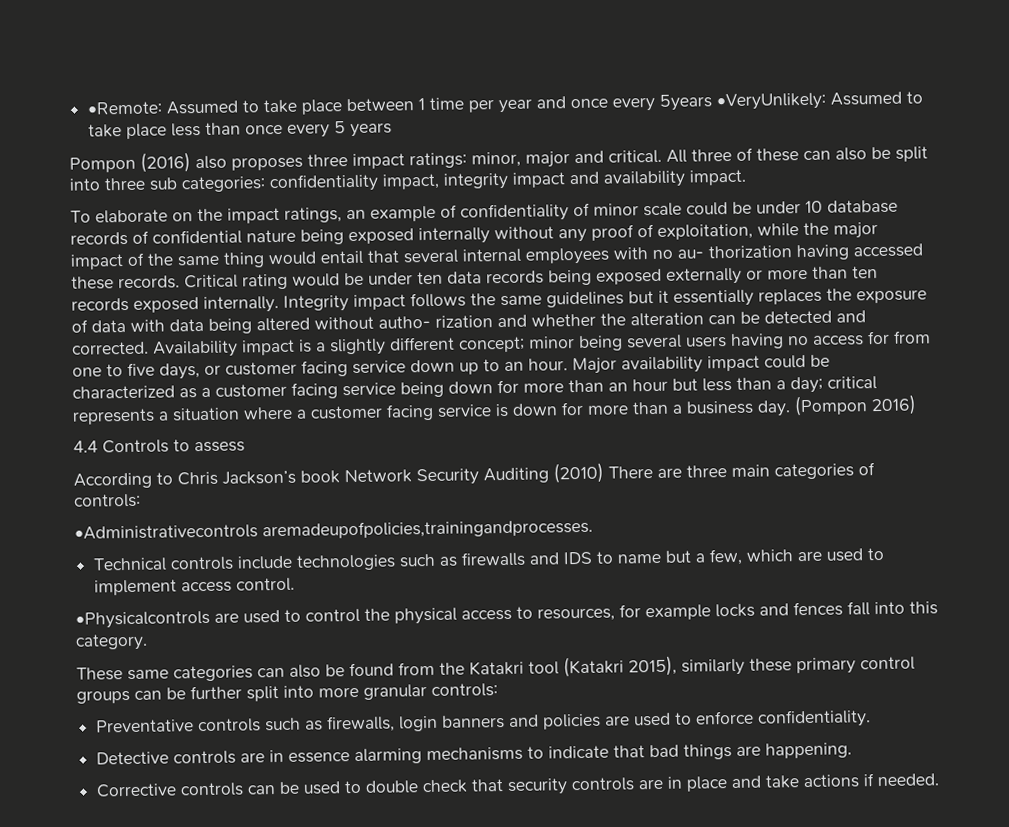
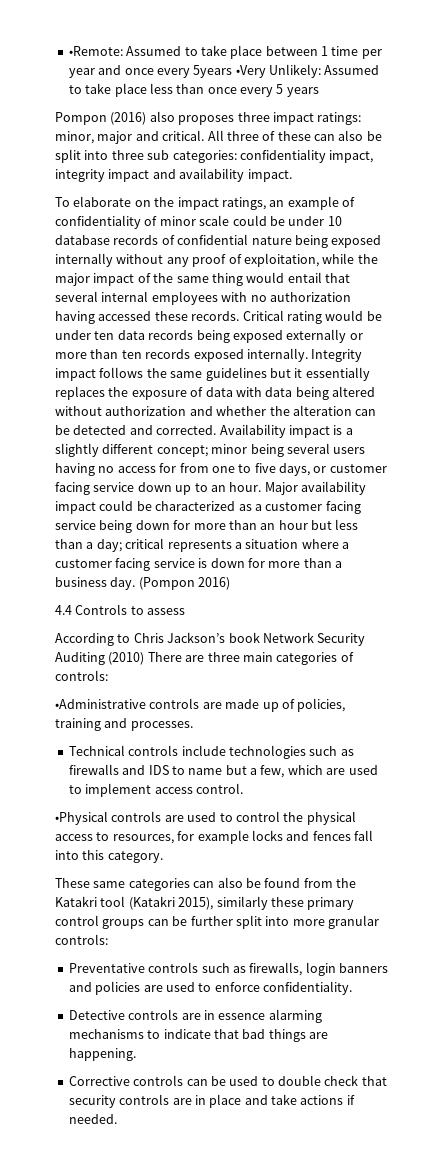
- •Remote: Assumed to take place between 1 time per year and once every 5years •VeryUnlikely: Assumed to take place less than once every 5 years
+ •Remote: Assumed to take place between 1 time per year and once every 5years •Very Unlikely: Assumed to take place less than once every 5 years
- To elaborate on the impact ratings, an example of confidentiality of minor scale could be under 10 database records of confidential nature being exposed internally without any proof of exploitation, while the major impact of the same thing would entail that several internal employees with no au- thorization having accessed these records.
+ To elaborate on the impact ratings, an example of confidentiality of minor scale could be under 10 database records of confidential nature being exposed internally without any proof of exploitation, while the major impact of the same thing would entail that several internal employees with no authorization having accessed these records.
- Integrity impact follows the same guidelines but it essentially replaces the exposure of data with data being altered without autho- rization and whether the alteration can be detected and corrected.
+ Integrity impact follows the same guidelines but it essentially replaces the exposure of data with data being altered without authorization and whether the alteration can be detected and corrected.
- •Administrativecontrols aremadeupofpolicies,trainingandprocesses.
+ •Administrative controls are made up of policies, training and processes.
- •Physicalcontrols are used to control the physical access to resources, for example locks and fences fall into this category.
+ •Physical controls are used to control the physical access to resources, for example locks and fences fall into this category.

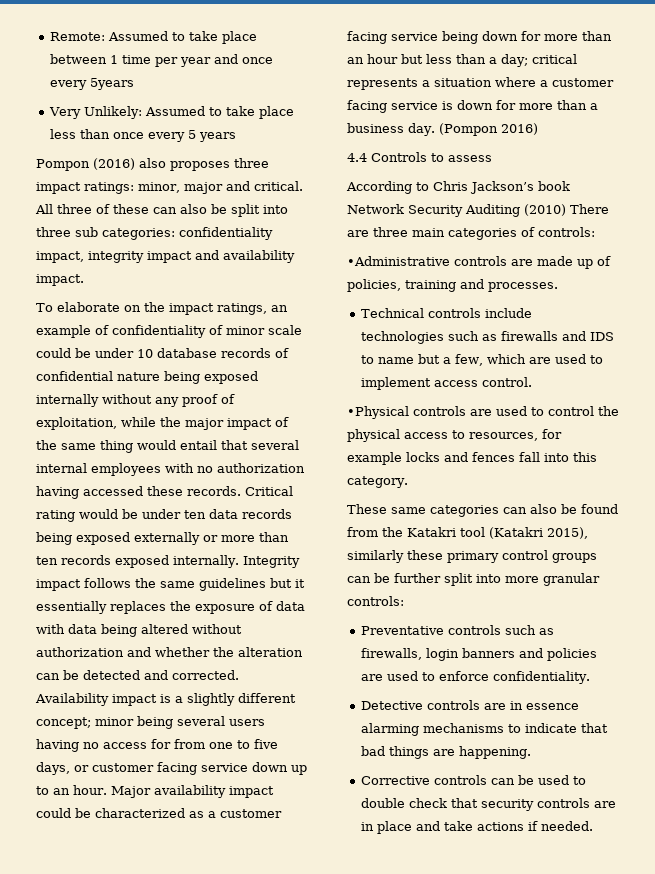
- •Remote: Assumed to take place between 1 time per year and once every 5years •Very Unlikely: Assumed to take place less than once every 5 years
+ Remote: Assumed to take place between 1 time per year and once every 5years
+ Very Unlikely: Assumed to take place less than once every 5 years

